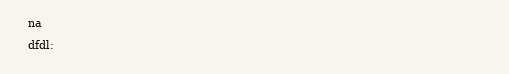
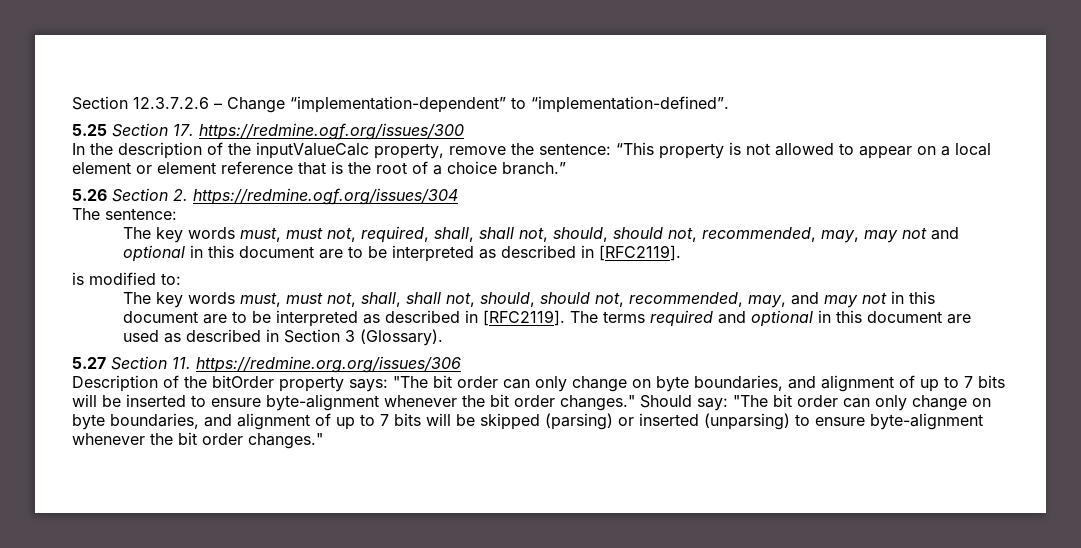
- na
- dfdl:
+ Section 12.3.7.2.6 – Change “implementation-dependent” to “implementation-defined”.
+ 5.25 Section 17. https://redmine.ogf.org/issues/300
+ In the description of the inputValueCalc property, remove the sentence: “This property is not allowed to appear on a local element or element reference that is the root of a choice branch.”
+ 5.26 Section 2. https://redmine.ogf.org/issues/304
+ The sentence:
+ The key words must, must not, required, shall, shall not, should, should not, recommended, may, may not and optional in this document are to be interpreted as described in [RFC2119].
+ is modified to:
+ The key words must, must not, shall, shall not, should, should not, recommended, may, and may not in this document are to be interpreted as described in [RFC2119]. The terms required and optional in this document are used as described in Section 3 (Glossary).
+ 5.27 Section 11. https://redmine.org.org/issues/306
+ Description of the bitOrder property says: "The bit order can only change on byte boundaries, and alignment of up to 7 bits will be inserted to ensure byte-alignment whenever the bit order changes." Should say: "The bit order can only change on byte boundaries, and alignment of up to 7 bits will be skipped (parsing) or inserted (unparsing) to ensure byte-alignment whenever the bit order changes."

